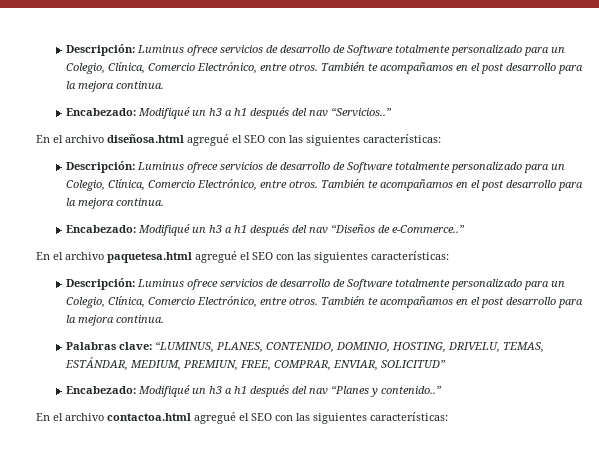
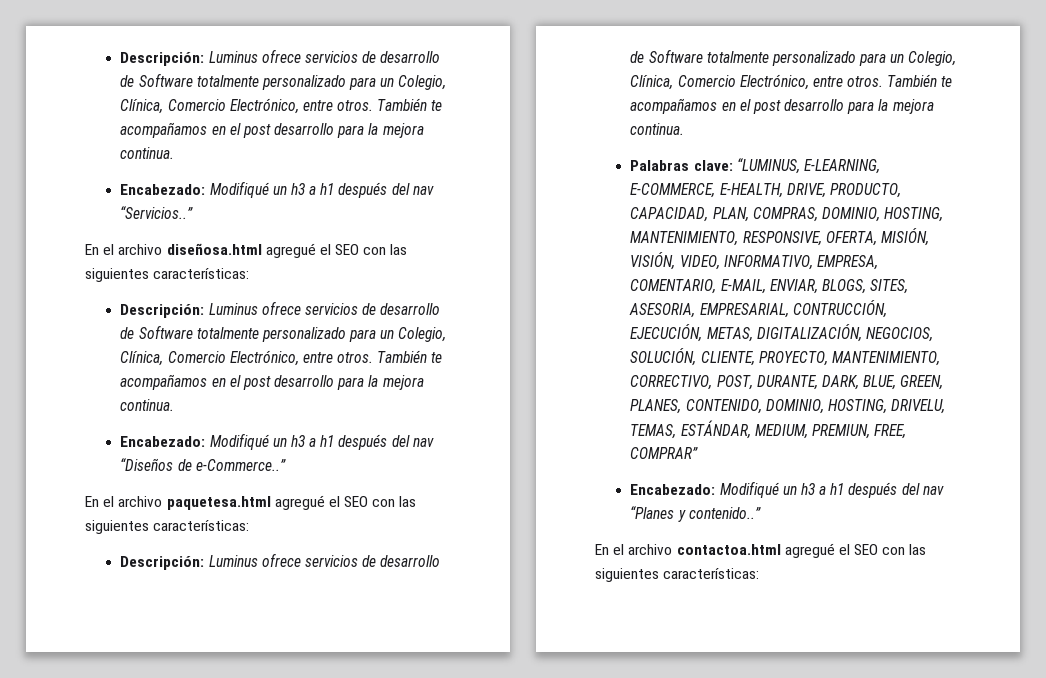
- Palabras clave: “LUMINUS, PLANES, CONTENIDO, DOMINIO, HOSTING, DRIVELU, TEMAS, ESTÁNDAR, MEDIUM, PREMIUN, FREE, COMPRAR, ENVIAR, SOLICITUD”
+ Palabras clave: “LUMINUS, E-LEARNING, E-COMMERCE, E-HEALTH, DRIVE, PRODUCTO, CAPACIDAD, PLAN, COMPRAS, DOMINIO, HOSTING, MANTENIMIENTO, RESPONSIVE, OFERTA, MISIÓN, VISIÓN, VIDEO, INFORMATIVO, EMPRESA, COMENTARIO, E-MAIL, ENVIAR, BLOGS, SITES, ASESORIA, EMPRESARIAL, CONTRUCCIÓN, EJECUCIÓN, METAS, DIGITALIZACIÓN, NEGOCIOS, SOLUCIÓN, CLIENTE, PROYECTO, MANTENIMIENTO, CORRECTIVO, POST, DURANTE, DARK, BLUE, GREEN, PLANES, CONTENIDO, DOMINIO, HOSTING, DRIVELU, TEMAS, ESTÁNDAR, MEDIUM, PREMIUN, FREE, COMPRAR”

